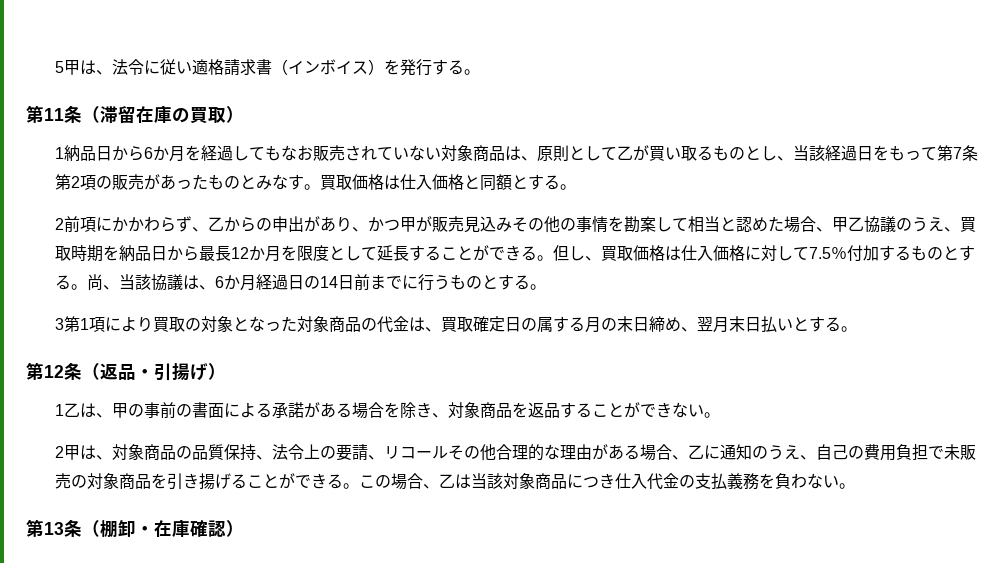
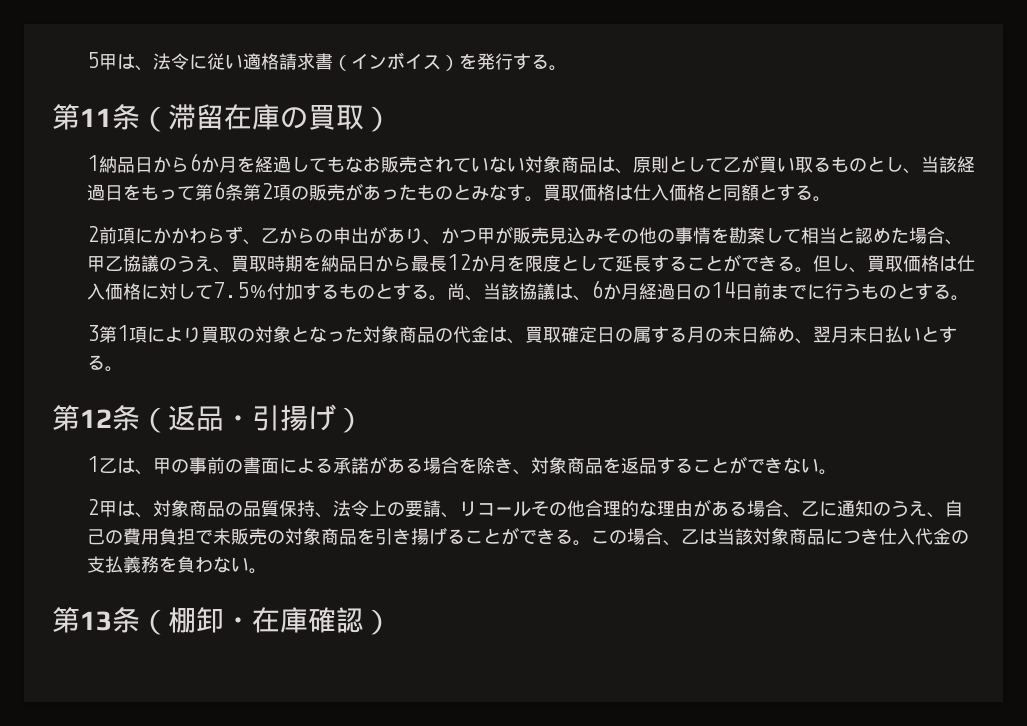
- 1納品日から6か月を経過してもなお販売されていない対象商品は、原則として乙が買い取るものとし、当該経過日をもって第7条第2項の販売があったものとみなす。
+ 1納品日から6か月を経過してもなお販売されていない対象商品は、原則として乙が買い取るものとし、当該経過日をもって第6条第2項の販売があったものとみなす。

